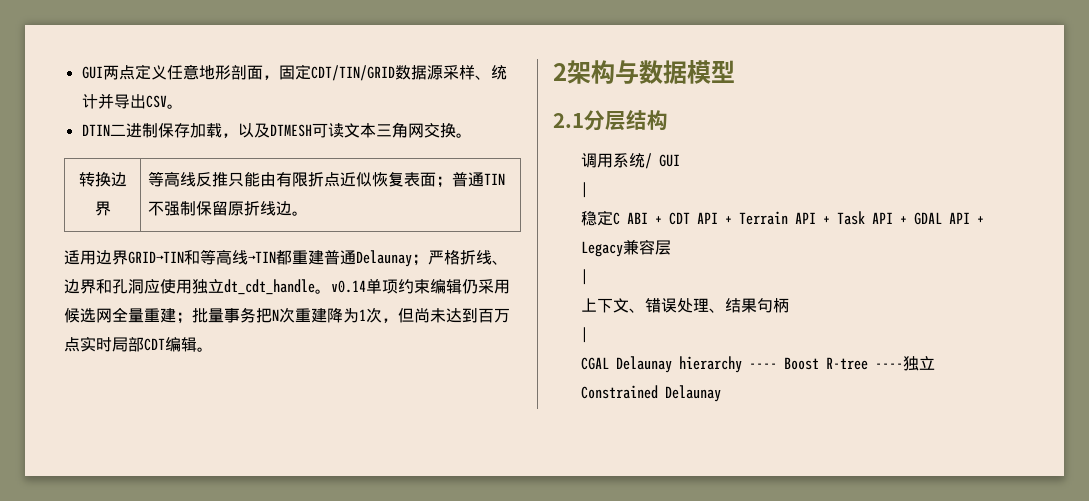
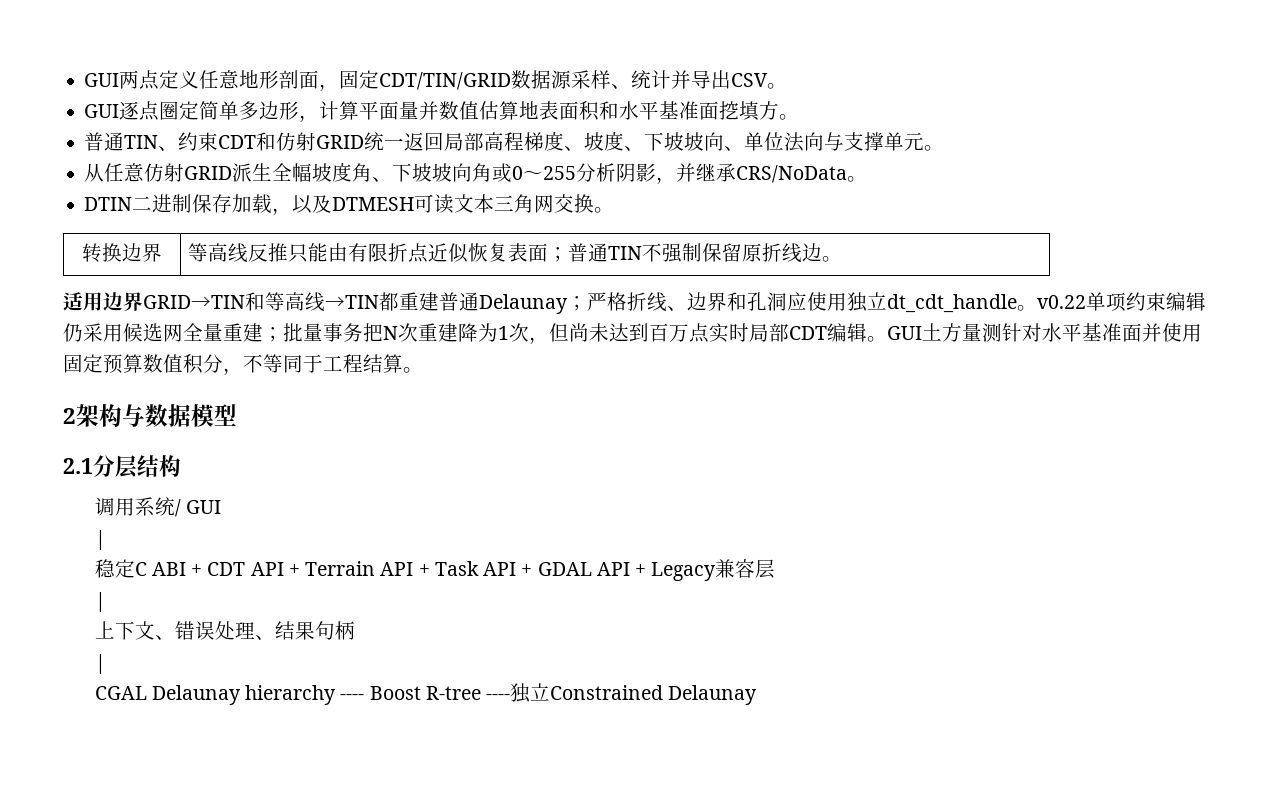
+ GUI逐点圈定简单多边形，计算平面量并数值估算地表面积和水平基准面挖填方。
+ 普通TIN、约束CDT和仿射GRID统一返回局部高程梯度、坡度、下坡坡向、单位法向与支撑单元。
+ 从任意仿射GRID派生全幅坡度角、下坡坡向角或0～255分析阴影，并继承CRS/NoData。
- 适用边界GRID→TIN和等高线→TIN都重建普通Delaunay；严格折线、边界和孔洞应使用独立dt_cdt_handle。v0.14单项约束编辑仍采用候选网全量重建；批量事务把N次重建降为1次，但尚未达到百万点实时局部CDT编辑。
+ 适用边界GRID→TIN和等高线→TIN都重建普通Delaunay；严格折线、边界和孔洞应使用独立dt_cdt_handle。v0.22单项约束编辑仍采用候选网全量重建；批量事务把N次重建降为1次，但尚未达到百万点实时局部CDT编辑。GUI土方量测针对水平基准面并使用固定预算数值积分，不等同于工程结算。

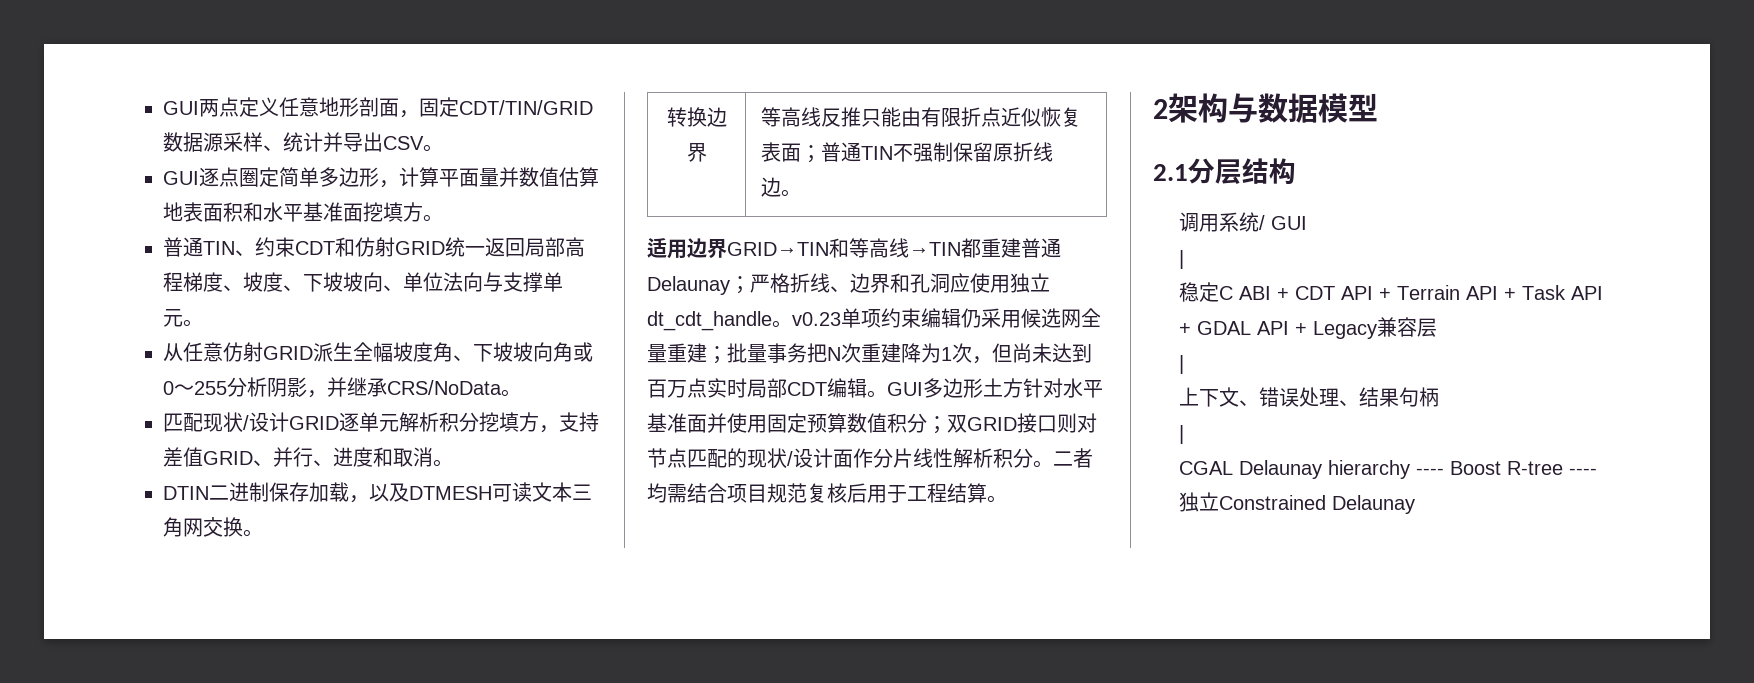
+ 匹配现状/设计GRID逐单元解析积分挖填方，支持差值GRID、并行、进度和取消。
- 适用边界GRID→TIN和等高线→TIN都重建普通Delaunay；严格折线、边界和孔洞应使用独立dt_cdt_handle。v0.22单项约束编辑仍采用候选网全量重建；批量事务把N次重建降为1次，但尚未达到百万点实时局部CDT编辑。
+ 适用边界GRID→TIN和等高线→TIN都重建普通Delaunay；严格折线、边界和孔洞应使用独立dt_cdt_handle。v0.23单项约束编辑仍采用候选网全量重建；批量事务把N次重建降为1次，但尚未达到百万点实时局部CDT编辑。
- GUI土方量测针对水平基准面并使用固定预算数值积分，不等同于工程结算。
+ GUI多边形土方针对水平基准面并使用固定预算数值积分；双GRID接口则对节点匹配的现状/设计面作分片线性解析积分。二者均需结合项目规范复核后用于工程结算。

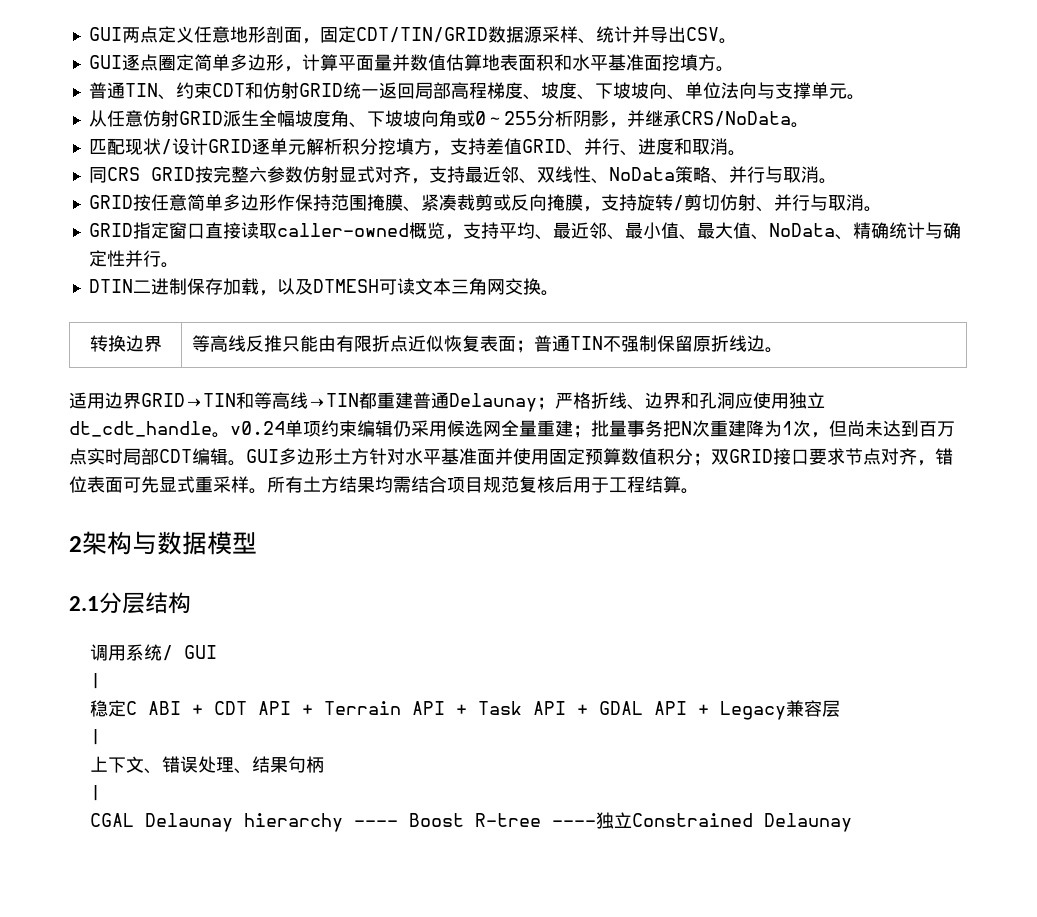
+ 同CRS GRID按完整六参数仿射显式对齐，支持最近邻、双线性、NoData策略、并行与取消。
+ GRID按任意简单多边形作保持范围掩膜、紧凑裁剪或反向掩膜，支持旋转/剪切仿射、并行与取消。
+ GRID指定窗口直接读取caller-owned概览，支持平均、最近邻、最小值、最大值、NoData、精确统计与确定性并行。
- 适用边界GRID→TIN和等高线→TIN都重建普通Delaunay；严格折线、边界和孔洞应使用独立dt_cdt_handle。v0.23单项约束编辑仍采用候选网全量重建；批量事务把N次重建降为1次，但尚未达到百万点实时局部CDT编辑。
+ 适用边界GRID→TIN和等高线→TIN都重建普通Delaunay；严格折线、边界和孔洞应使用独立dt_cdt_handle。v0.24单项约束编辑仍采用候选网全量重建；批量事务把N次重建降为1次，但尚未达到百万点实时局部CDT编辑。
- GUI多边形土方针对水平基准面并使用固定预算数值积分；双GRID接口则对节点匹配的现状/设计面作分片线性解析积分。二者均需结合项目规范复核后用于工程结算。
+ GUI多边形土方针对水平基准面并使用固定预算数值积分；双GRID接口要求节点对齐，错位表面可先显式重采样。所有土方结果均需结合项目规范复核后用于工程结算。

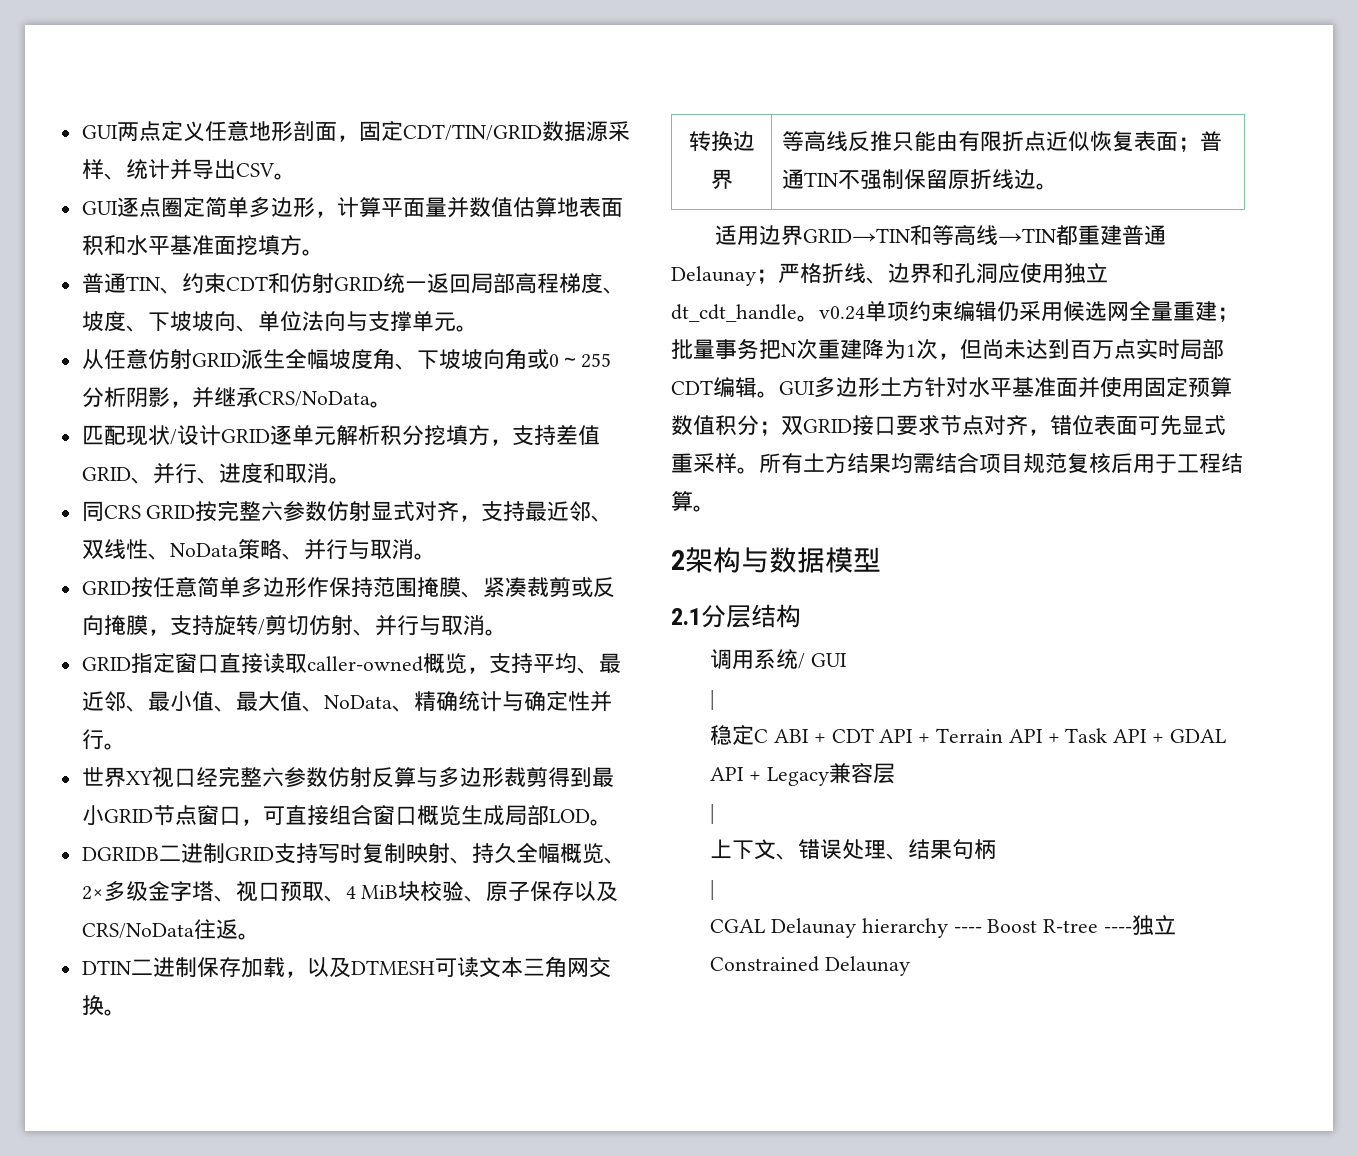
+ 世界XY视口经完整六参数仿射反算与多边形裁剪得到最小GRID节点窗口，可直接组合窗口概览生成局部LOD。
+ DGRIDB二进制GRID支持写时复制映射、持久全幅概览、2×多级金字塔、视口预取、4 MiB块校验、原子保存以及CRS/NoData往返。

